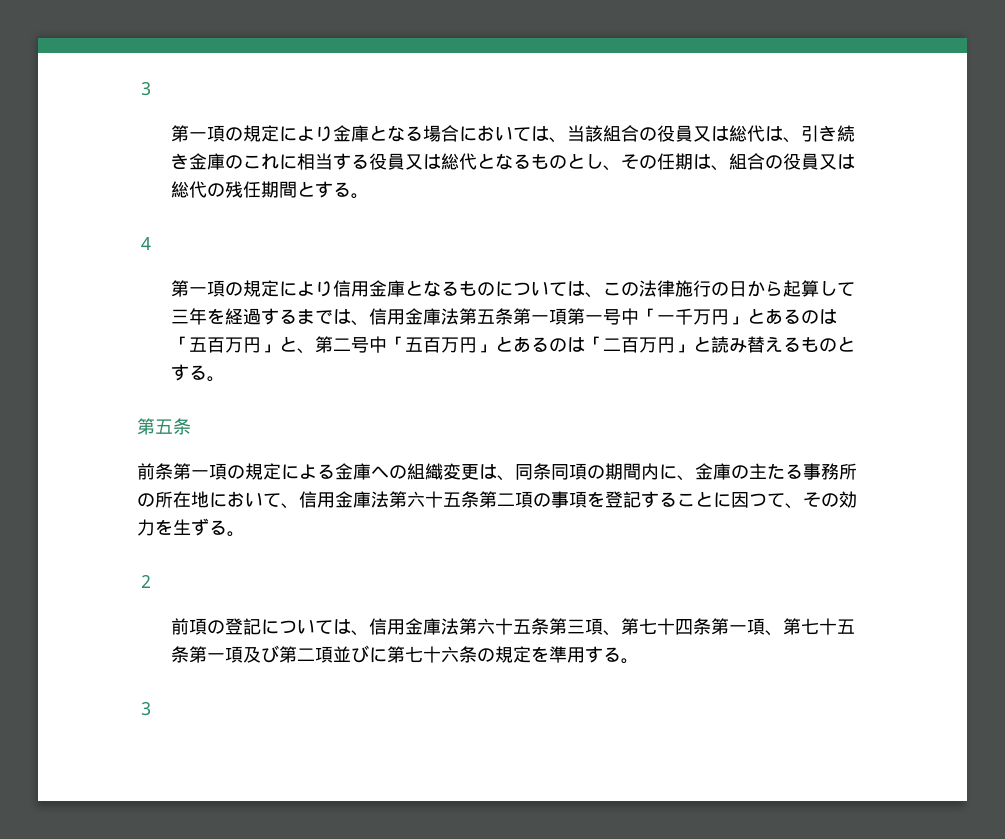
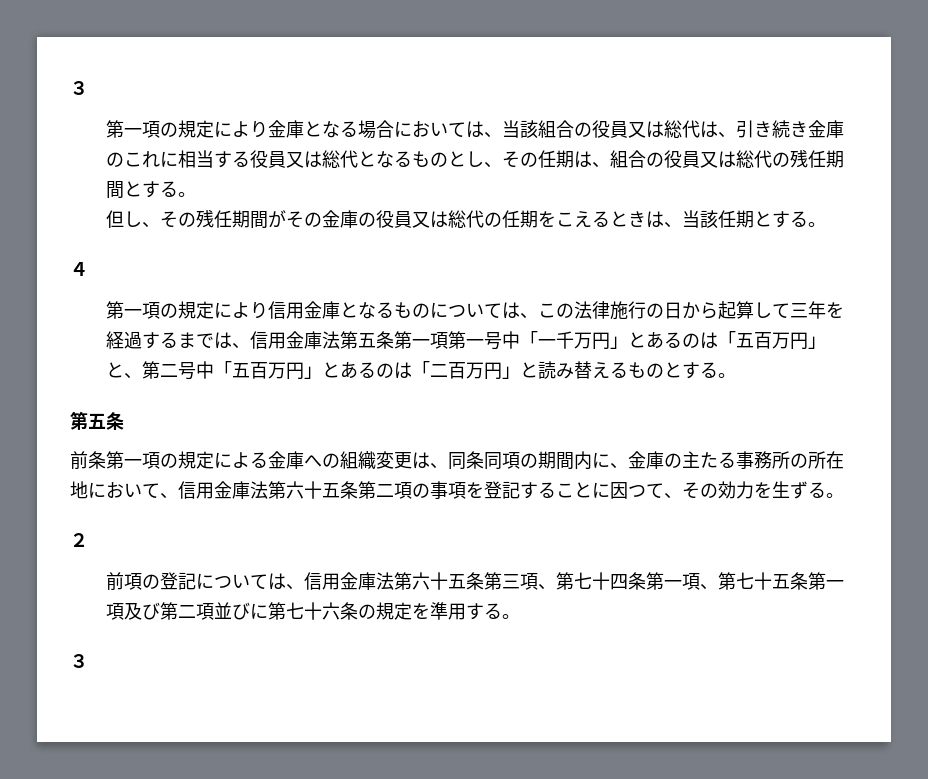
+ 但し、その残任期間がその金庫の役員又は総代の任期をこえるときは、当該任期とする。

